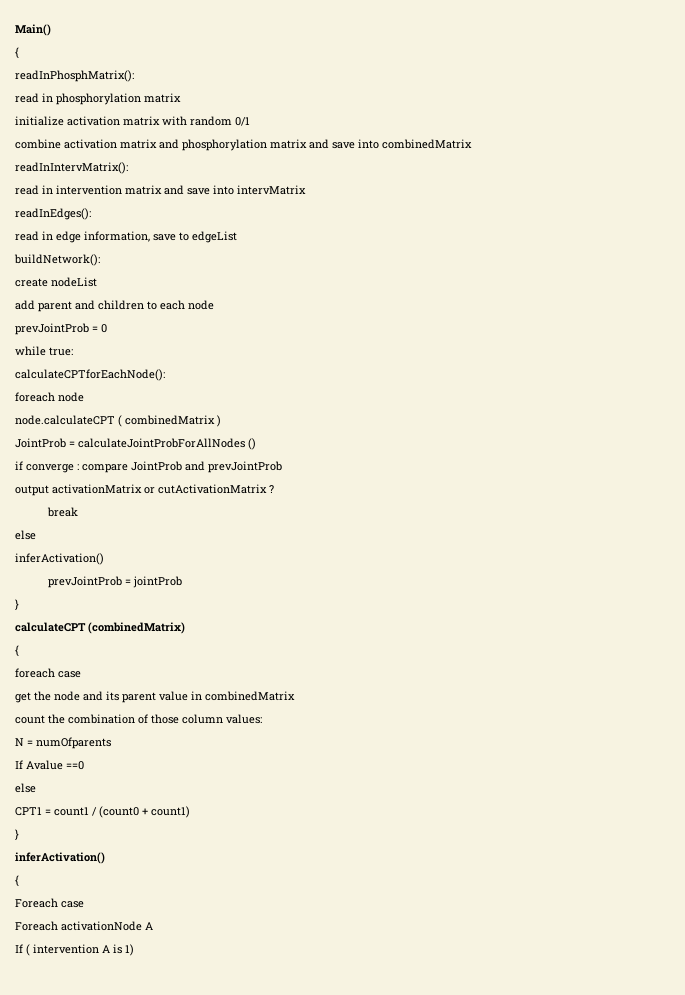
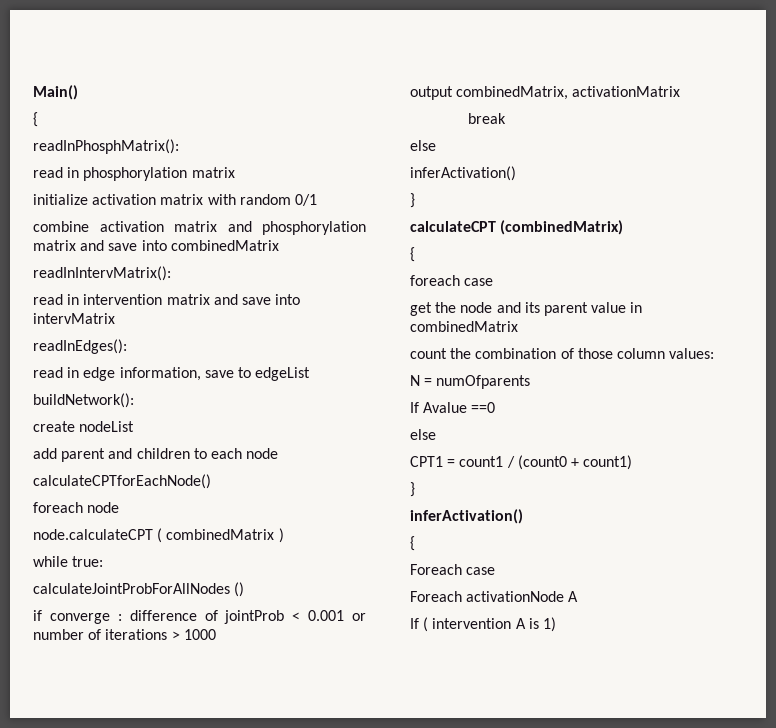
- prevJointProb = 0
- while true:
- calculateCPTforEachNode():
+ calculateCPTforEachNode()
- JointProb = calculateJointProbForAllNodes ()
+ while true:
+ calculateJointProbForAllNodes ()
- if converge : compare JointProb and prevJointProb
+ if converge : difference of jointProb < 0.001 or number of iterations > 1000
- output activationMatrix or cutActivationMatrix ?
+ output combinedMatrix, activationMatrix
- prevJointProb = jointProb

